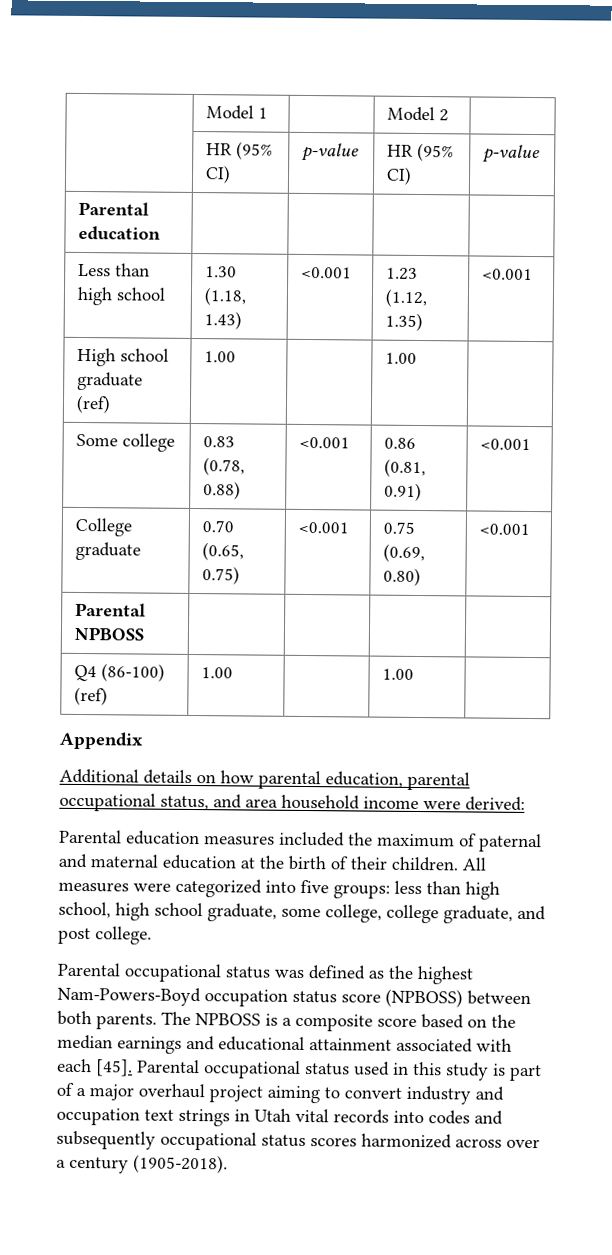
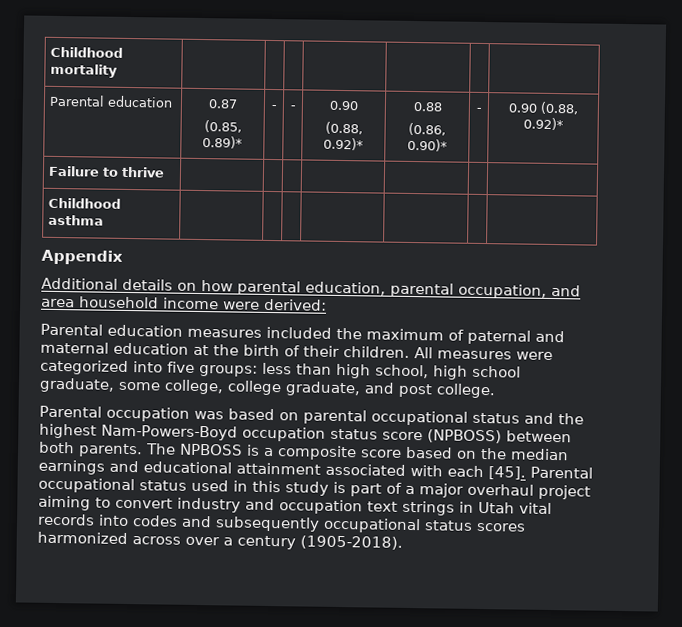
- | Model 1 | | Model 2 |
- | HR (95% CI) | p-value | HR (95% CI) | p-value
- Parental education | | | |
- Less than high school | 1.30 (1.18, 1.43) | <0.001 | 1.23 (1.12, 1.35) | <0.001
- High school graduate (ref) | 1.00 | | 1.00 |
- Some college | 0.83 (0.78, 0.88) | <0.001 | 0.86 (0.81, 0.91) | <0.001
- College graduate | 0.70 (0.65, 0.75) | <0.001 | 0.75 (0.69, 0.80) | <0.001
- Parental NPBOSS | | | |
- Q4 (86-100) (ref) | 1.00 | | 1.00 |
+ Childhood mortality | | | | | | |
+ Parental education | 0.87
+ (0.85, 0.89)* | - | - | 0.90
+ (0.88, 0.92)* | 0.88
+ (0.86, 0.90)* | - | 0.90 (0.88, 0.92)*
+ Failure to thrive | | | | | | |
+ Childhood asthma | | | | | | |
- Additional details on how parental education, parental occupational status, and area household income were derived:
+ Additional details on how parental education, parental occupation, and area household income were derived:
- Parental occupational status was defined as the highest Nam-Powers-Boyd occupation status score (NPBOSS) between both parents.
+ Parental occupation was based on parental occupational status and the highest Nam-Powers-Boyd occupation status score (NPBOSS) between both parents.

